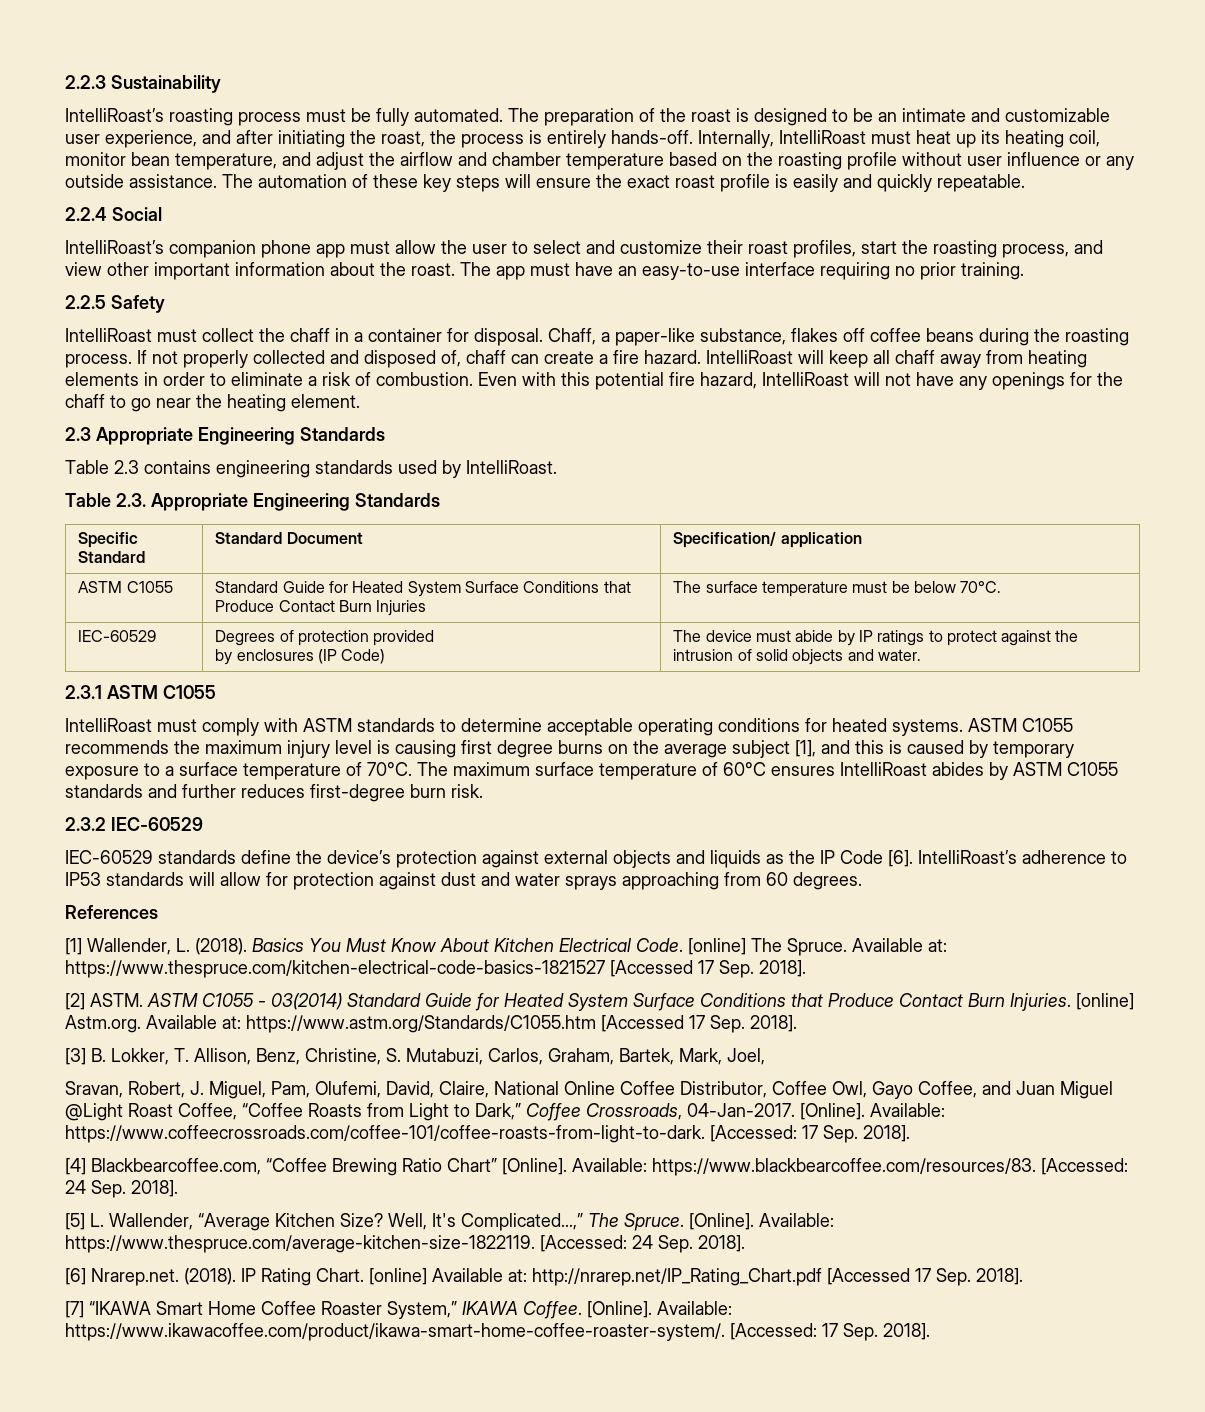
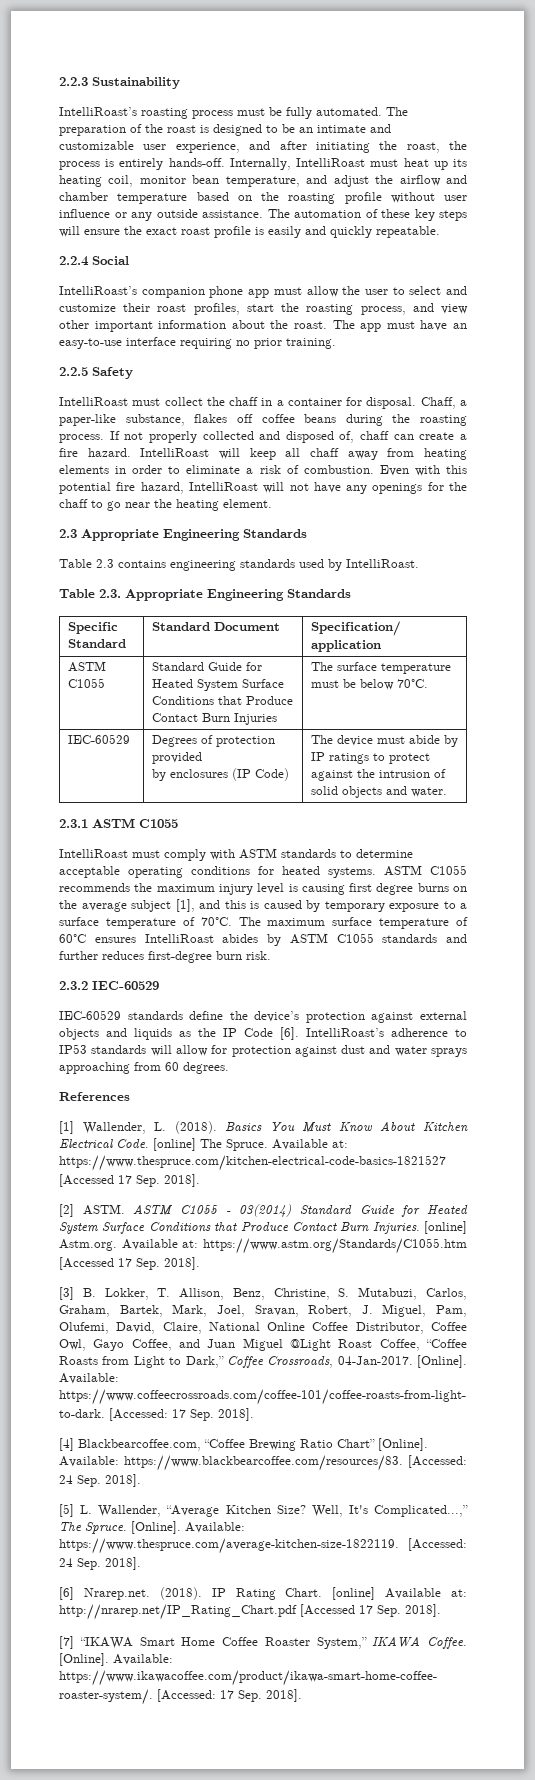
- [3] B. Lokker, T. Allison, Benz, Christine, S. Mutabuzi, Carlos, Graham, Bartek, Mark, Joel,
- Sravan, Robert, J. Miguel, Pam, Olufemi, David, Claire, National Online Coffee Distributor, Coffee Owl, Gayo Coffee, and Juan Miguel @Light Roast Coffee, “Coffee Roasts from Light to Dark,” Coffee Crossroads, 04-Jan-2017.
+ [3] B. Lokker, T. Allison, Benz, Christine, S. Mutabuzi, Carlos, Graham, Bartek, Mark, Joel, Sravan, Robert, J. Miguel, Pam, Olufemi, David, Claire, National Online Coffee Distributor, Coffee Owl, Gayo Coffee, and Juan Miguel @Light Roast Coffee, “Coffee Roasts from Light to Dark,” Coffee Crossroads, 04-Jan-2017.

